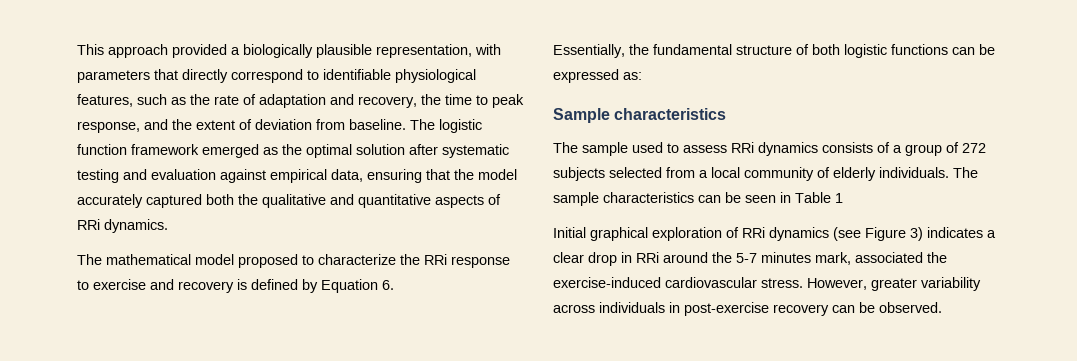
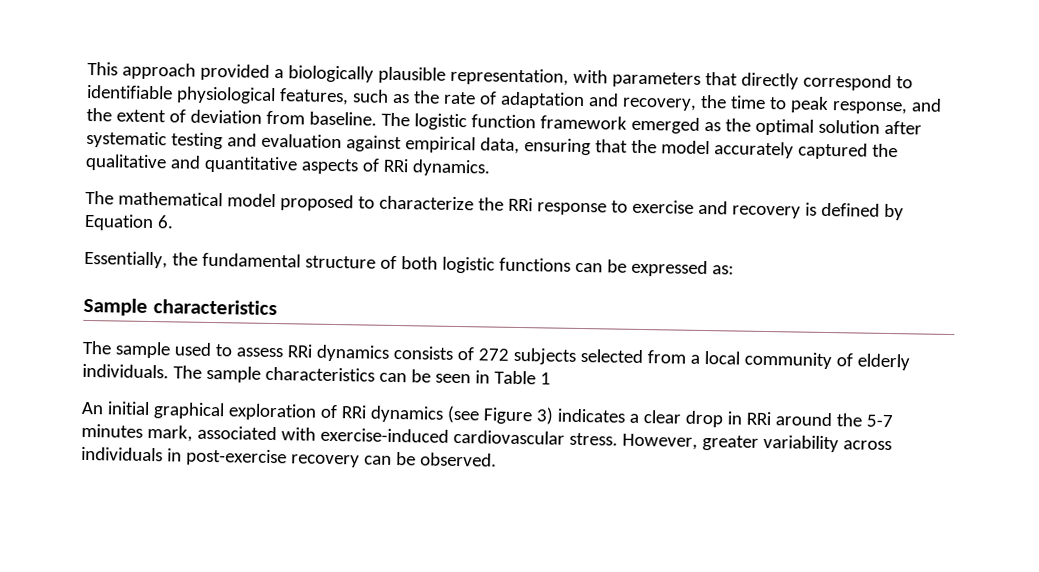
- The logistic function framework emerged as the optimal solution after systematic testing and evaluation against empirical data, ensuring that the model accurately captured both the qualitative and quantitative aspects of RRi dynamics.
+ The logistic function framework emerged as the optimal solution after systematic testing and evaluation against empirical data, ensuring that the model accurately captured the qualitative and quantitative aspects of RRi dynamics.
- The sample used to assess RRi dynamics consists of a group of 272 subjects selected from a local community of elderly individuals.
+ The sample used to assess RRi dynamics consists of 272 subjects selected from a local community of elderly individuals.
- Initial graphical exploration of RRi dynamics (see Figure 3) indicates a clear drop in RRi around the 5-7 minutes mark, associated the exercise-induced cardiovascular stress.
+ An initial graphical exploration of RRi dynamics (see Figure 3) indicates a clear drop in RRi around the 5-7 minutes mark, associated with exercise-induced cardiovascular stress.

